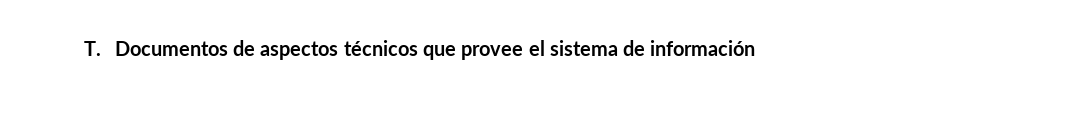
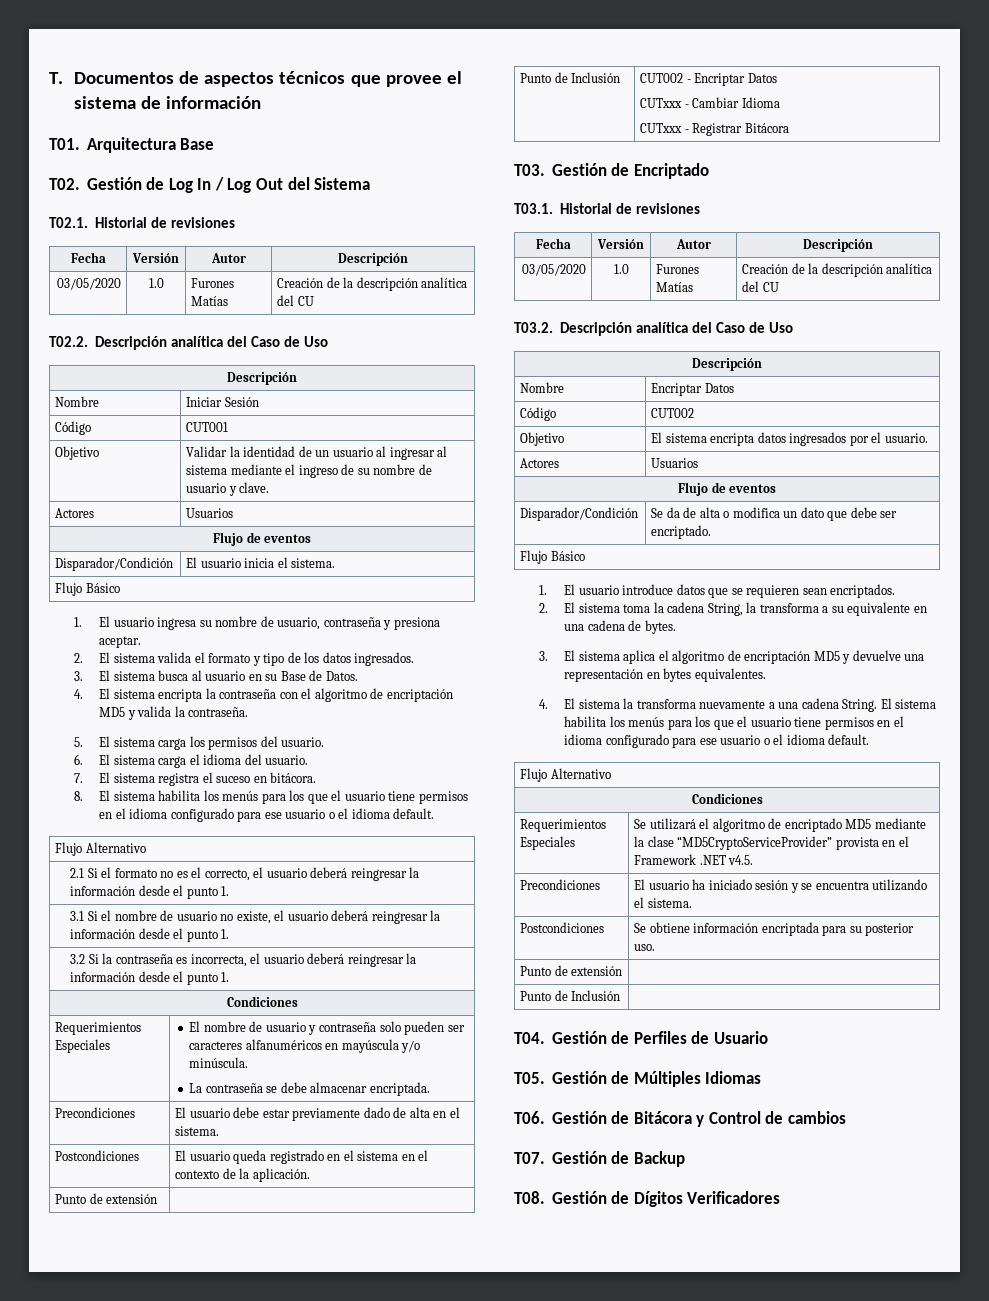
+ T01. Arquitectura Base
+ T02. Gestión de Log In / Log Out del Sistema
+ T02.1. Historial de revisiones
+ Fecha | Versión | Autor | Descripción
+ 03/05/2020 | 1.0 | Furones Matías | Creación de la descripción analítica del CU
+ T02.2. Descripción analítica del Caso de Uso
+ Descripción
+ Nombre | Iniciar Sesión
+ Código | CUT001
+ Objetivo | Validar la identidad de un usuario al ingresar al sistema mediante el ingreso de su nombre de usuario y clave.
+ Actores | Usuarios
+ Flujo de eventos
+ Disparador/Condición | El usuario inicia el sistema.
+ Flujo Básico
+ 1. El usuario ingresa su nombre de usuario, contraseña y presiona aceptar.
+ 2. El sistema valida el formato y tipo de los datos ingresados.
+ 3. El sistema busca al usuario en su Base de Datos.
+ 4. El sistema encripta la contraseña con el algoritmo de encriptación MD5 y valida la contraseña.
+ 5. El sistema carga los permisos del usuario.
+ 6. El sistema carga el idioma del usuario.
+ 7. El sistema registra el suceso en bitácora.
+ 8. El sistema habilita los menús para los que el usuario tiene permisos en el idioma configurado para ese usuario o el idioma default.
+ Flujo Alternativo
+ 2.1 Si el formato no es el correcto, el usuario deberá reingresar la información desde el punto 1.
+ 3.1 Si el nombre de usuario no existe, el usuario deberá reingresar la información desde el punto 1.
+ 3.2 Si la contraseña es incorrecta, el usuario deberá reingresar la información desde el punto 1.
+ Condiciones
+ Requerimientos Especiales | El nombre de usuario y contraseña solo pueden ser caracteres alfanuméricos en mayúscula y/o minúscula.
+ La contraseña se debe almacenar encriptada.
+ Precondiciones | El usuario debe estar previamente dado de alta en el sistema.
+ Postcondiciones | El usuario queda registrado en el sistema en el contexto de la aplicación.
+ Punto de extensión |
+ Punto de Inclusión | CUT002 - Encriptar Datos
+ CUTxxx - Cambiar Idioma
+ CUTxxx - Registrar Bitácora
+ T03. Gestión de Encriptado
+ T03.1. Historial de revisiones
+ Fecha | Versión | Autor | Descripción
+ 03/05/2020 | 1.0 | Furones Matías | Creación de la descripción analítica del CU
+ T03.2. Descripción analítica del Caso de Uso
+ Descripción
+ Nombre | Encriptar Datos
+ Código | CUT002
+ Objetivo | El sistema encripta datos ingresados por el usuario.
+ Actores | Usuarios
+ Flujo de eventos
+ Disparador/Condición | Se da de alta o modifica un dato que debe ser encriptado.
+ Flujo Básico
+ 1. El usuario introduce datos que se requieren sean encriptados.
+ 2. El sistema toma la cadena String, la transforma a su equivalente en una cadena de bytes.
+ 3. El sistema aplica el algoritmo de encriptación MD5 y devuelve una representación en bytes equivalentes.
+ 4. El sistema la transforma nuevamente a una cadena String. El sistema habilita los menús para los que el usuario tiene permisos en el idioma configurado para ese usuario o el idioma default.
+ Flujo Alternativo
+ Condiciones
+ Requerimientos Especiales | Se utilizará el algoritmo de encriptado MD5 mediante la clase “MD5CryptoServiceProvider” provista en el Framework .NET v4.5.
+ Precondiciones | El usuario ha iniciado sesión y se encuentra utilizando el sistema.
+ Postcondiciones | Se obtiene información encriptada para su posterior uso.
+ Punto de extensión |
+ Punto de Inclusión |
+ T04. Gestión de Perfiles de Usuario
+ T05. Gestión de Múltiples Idiomas
+ T06. Gestión de Bitácora y Control de cambios
+ T07. Gestión de Backup
+ T08. Gestión de Dígitos Verificadores

